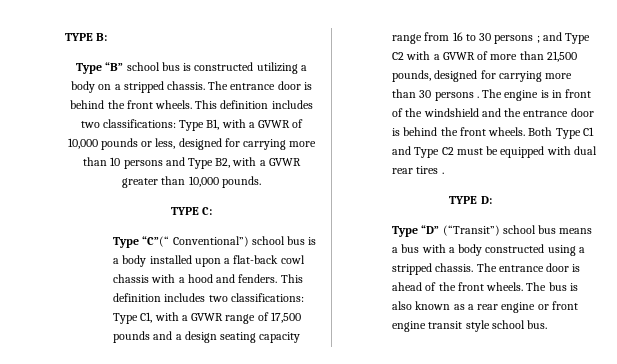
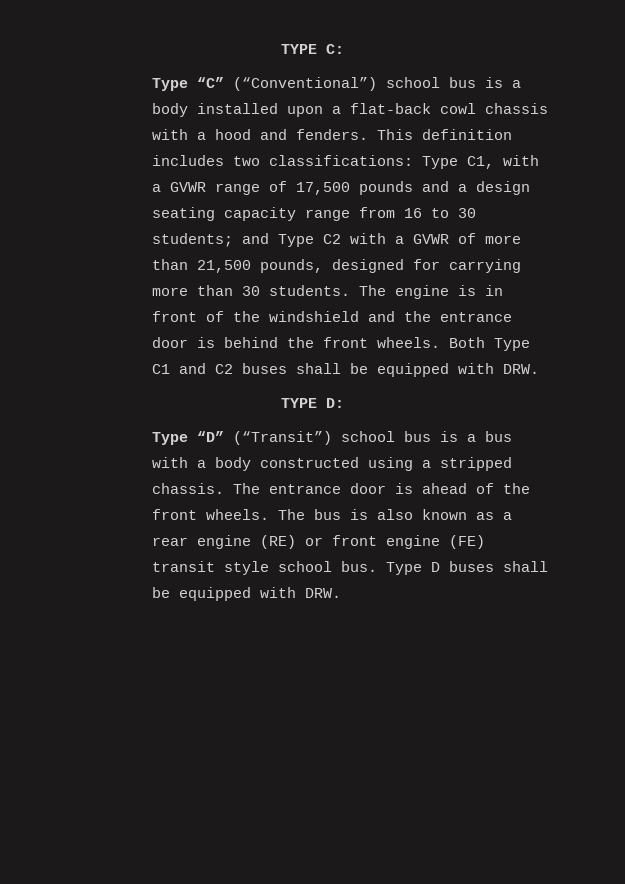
- TYPE B:
- Type “B” school bus is constructed utilizing a body on a stripped chassis. The entrance door is behind the front wheels. This definition includes two classifications: Type B1, with a GVWR of 10,000 pounds or less, designed for carrying more than 10 persons and Type B2, with a GVWR greater than 10,000 pounds.
- Type “C”(“ Conventional”) school bus is a body installed upon a flat-back cowl chassis with a hood and fenders.
+ Type “C” (“Conventional”) school bus is a body installed upon a flat-back cowl chassis with a hood and fenders.
- This definition includes two classifications: Type C1, with a GVWR range of 17,500 pounds and a design seating capacity range from 16 to 30 persons ; and Type C2 with a GVWR of more than 21,500 pounds, designed for carrying more than 30 persons .
+ This definition includes two classifications: Type C1, with a GVWR range of 17,500 pounds and a design seating capacity range from 16 to 30 students; and Type C2 with a GVWR of more than 21,500 pounds, designed for carrying more than 30 students.
- Both Type C1 and Type C2 must be equipped with dual rear tires .
+ Both Type C1 and C2 buses shall be equipped with DRW.
- Type “D” (“Transit”) school bus means a bus with a body constructed using a stripped chassis.
+ Type “D” (“Transit”) school bus is a bus with a body constructed using a stripped chassis.
- The bus is also known as a rear engine or front engine transit style school bus.
+ The bus is also known as a rear engine (RE) or front engine (FE) transit style school bus.
+ Type D buses shall be equipped with DRW.

